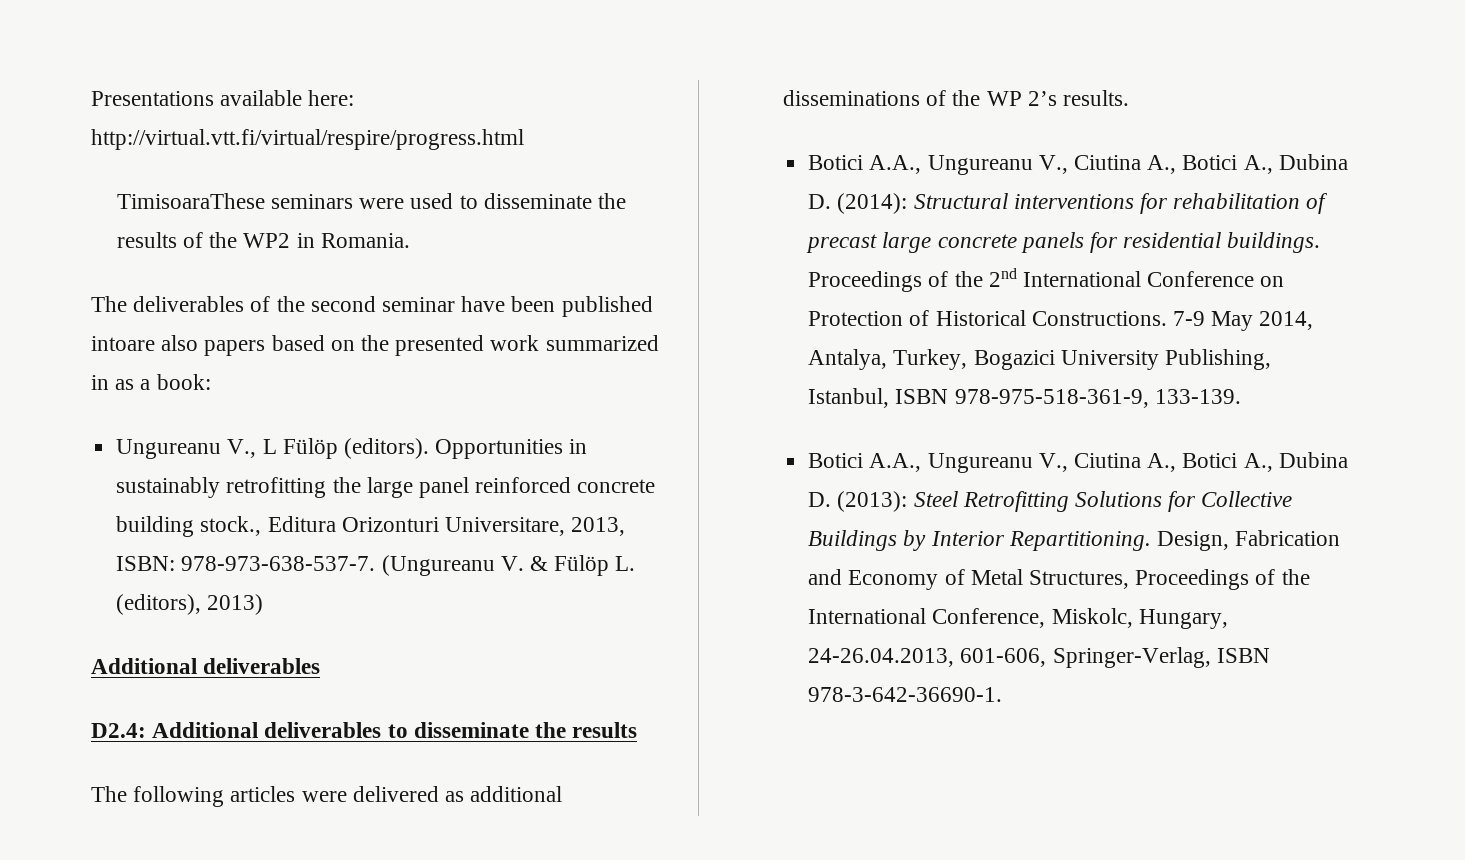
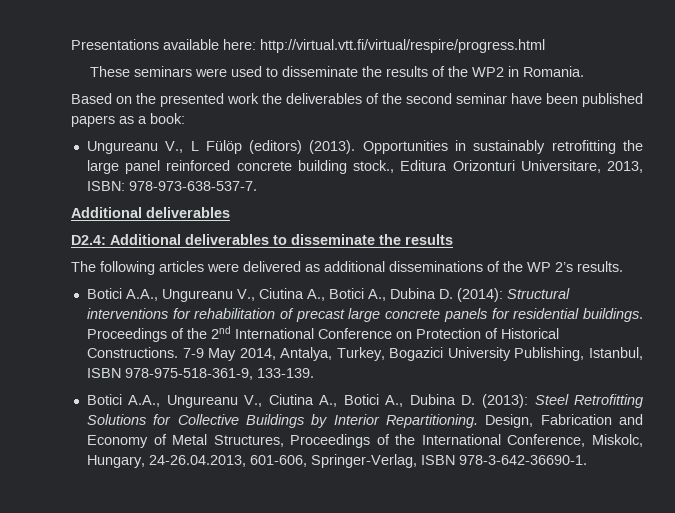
- TimisoaraThese seminars were used to disseminate the results of the WP2 in Romania.
+ These seminars were used to disseminate the results of the WP2 in Romania.
- The deliverables of the second seminar have been published intoare also papers based on the presented work summarized in as a book:
+ Based on the presented work the deliverables of the second seminar have been published papers as a book:
- Ungureanu V., L Fülöp (editors).
+ Ungureanu V., L Fülöp (editors) (2013).
- (Ungureanu V. & Fülöp L. (editors), 2013)

